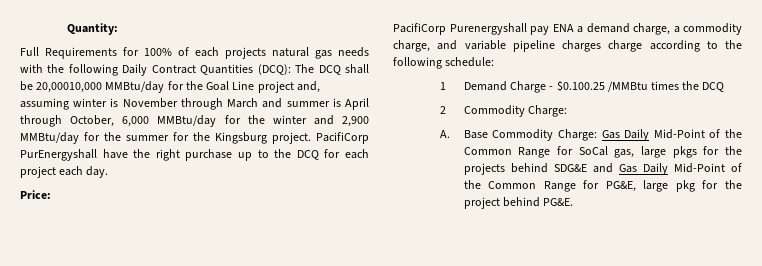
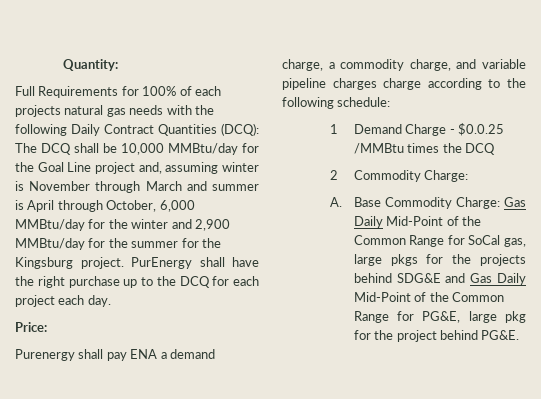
- Full Requirements for 100% of each projects natural gas needs with the following Daily Contract Quantities (DCQ): The DCQ shall be 20,00010,000 MMBtu/day for the Goal Line project and, assuming winter is November through March and summer is April through October, 6,000 MMBtu/day for the winter and 2,900 MMBtu/day for the summer for the Kingsburg project.
+ Full Requirements for 100% of each projects natural gas needs with the following Daily Contract Quantities (DCQ): The DCQ shall be 10,000 MMBtu/day for the Goal Line project and, assuming winter is November through March and summer is April through October, 6,000 MMBtu/day for the winter and 2,900 MMBtu/day for the summer for the Kingsburg project.
- PacifiCorp PurEnergyshall have the right purchase up to the DCQ for each project each day.
+ PurEnergy shall have the right purchase up to the DCQ for each project each day.
- PacifiCorp Purenergyshall pay ENA a demand charge, a commodity charge, and variable pipeline charges charge according to the following schedule:
+ Purenergy shall pay ENA a demand charge, a commodity charge, and variable pipeline charges charge according to the following schedule:
- 1 Demand Charge - $0.100.25 /MMBtu times the DCQ
+ 1 Demand Charge - $0.0.25 /MMBtu times the DCQ

